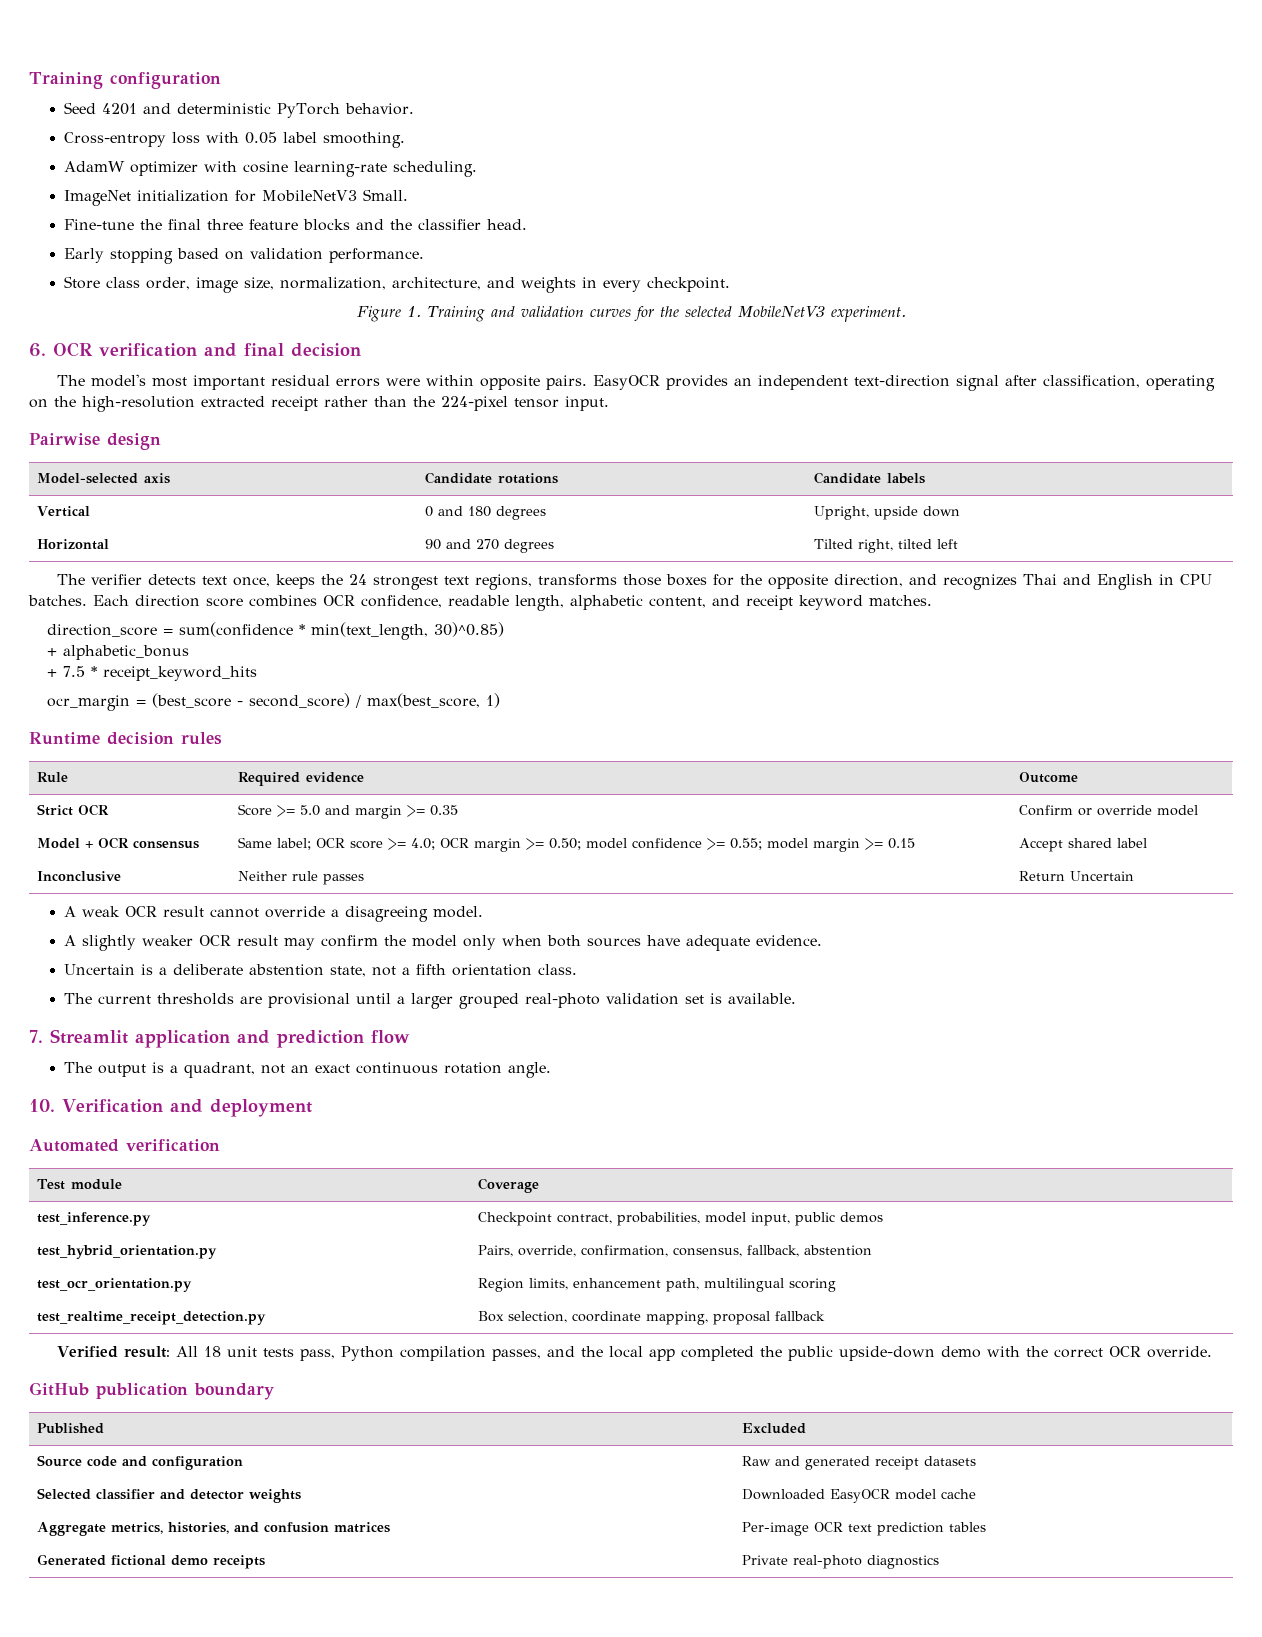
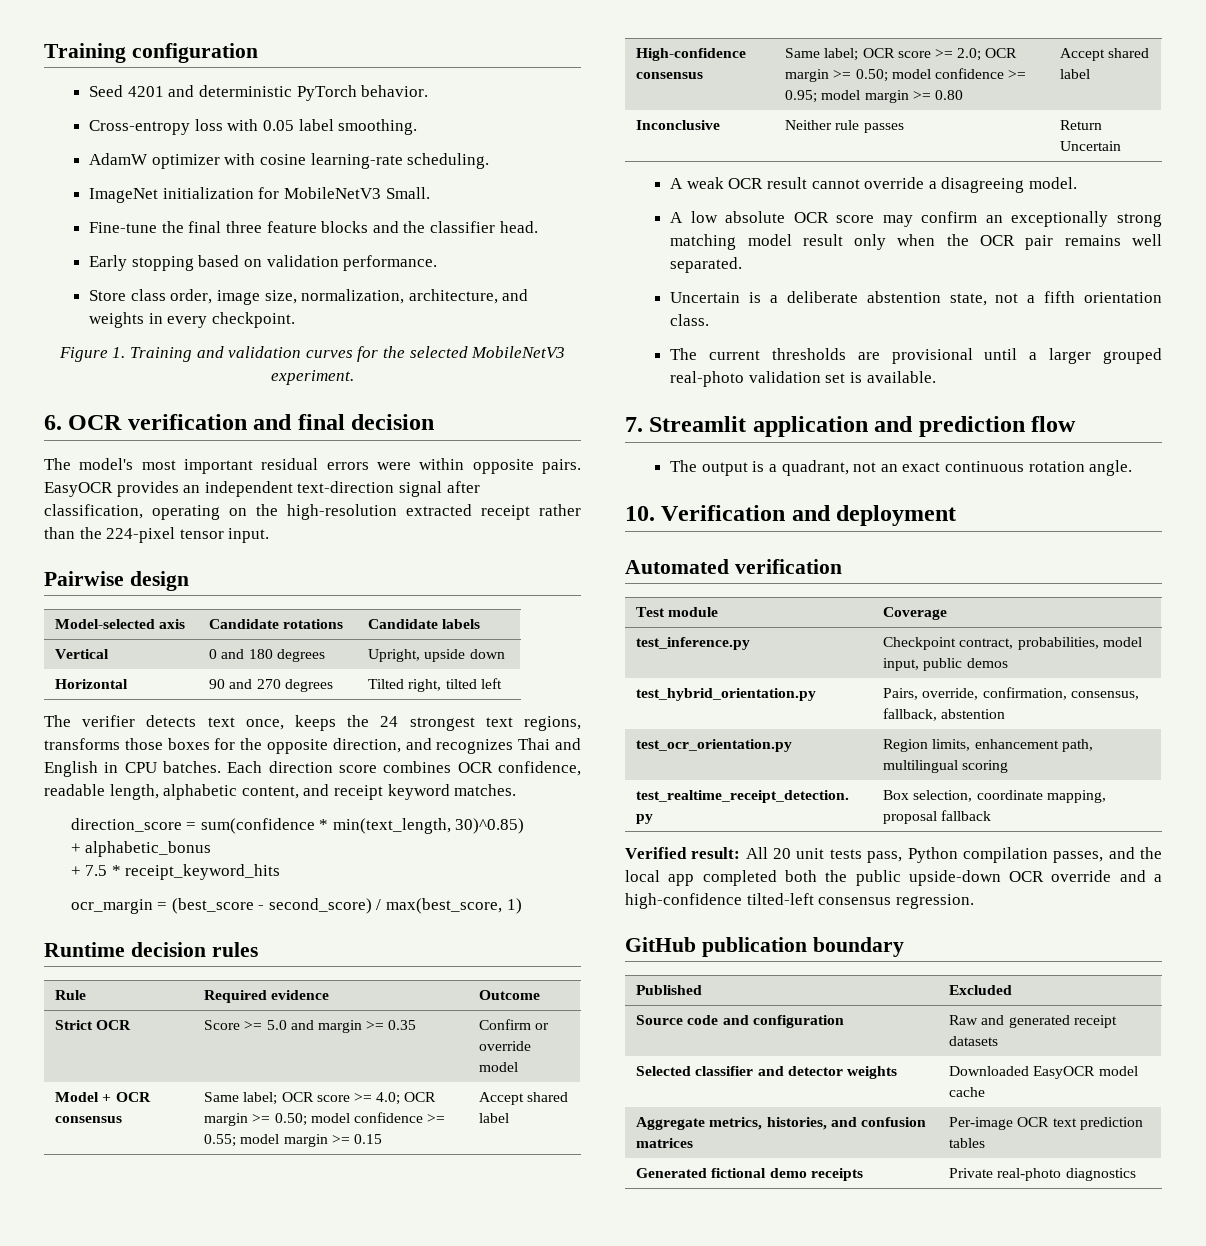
+ High-confidence consensus | Same label; OCR score >= 2.0; OCR margin >= 0.50; model confidence >= 0.95; model margin >= 0.80 | Accept shared label
- A slightly weaker OCR result may confirm the model only when both sources have adequate evidence.
+ A low absolute OCR score may confirm an exceptionally strong matching model result only when the OCR pair remains well separated.
- Verified result: All 18 unit tests pass, Python compilation passes, and the local app completed the public upside-down demo with the correct OCR override.
+ Verified result: All 20 unit tests pass, Python compilation passes, and the local app completed both the public upside-down OCR override and a high-confidence tilted-left consensus regression.

